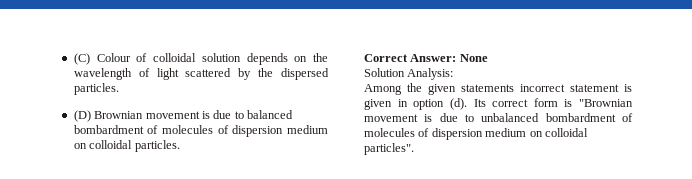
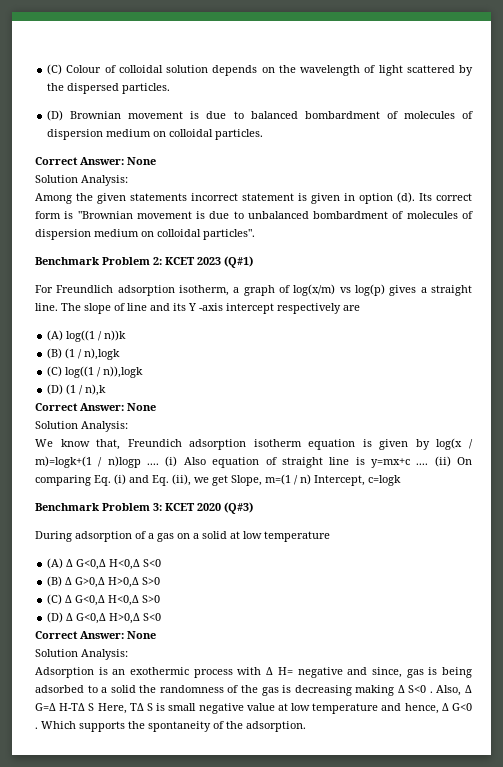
+ Benchmark Problem 2: KCET 2023 (Q#1)
+ For Freundlich adsorption isotherm, a graph of log(x/m) vs log(p) gives a straight line. The slope of line and its Y -axis intercept respectively are
+ (A) log((1 / n))k
+ (B) (1 / n),logk
+ (C) log((1 / n)),logk
+ (D) (1 / n),k
+ Correct Answer: None
+ Solution Analysis:
+ We know that, Freundich adsorption isotherm equation is given by log(x / m)=logk+(1 / n)logp .... (i) Also equation of straight line is y=mx+c .... (ii) On comparing Eq. (i) and Eq. (ii), we get Slope, m=(1 / n) Intercept, c=logk
+ Benchmark Problem 3: KCET 2020 (Q#3)
+ During adsorption of a gas on a solid at low temperature
+ (A) Δ G<0,Δ H<0,Δ S<0
+ (B) Δ G>0,Δ H>0,Δ S>0
+ (C) Δ G<0,Δ H<0,Δ S>0
+ (D) Δ G<0,Δ H>0,Δ S<0
+ Correct Answer: None
+ Solution Analysis:
+ Adsorption is an exothermic process with Δ H= negative and since, gas is being adsorbed to a solid the randomness of the gas is decreasing making Δ S<0 . Also, Δ G=Δ H-TΔ S Here, TΔ S is small negative value at low temperature and hence, Δ G<0 . Which supports the spontaneity of the adsorption.

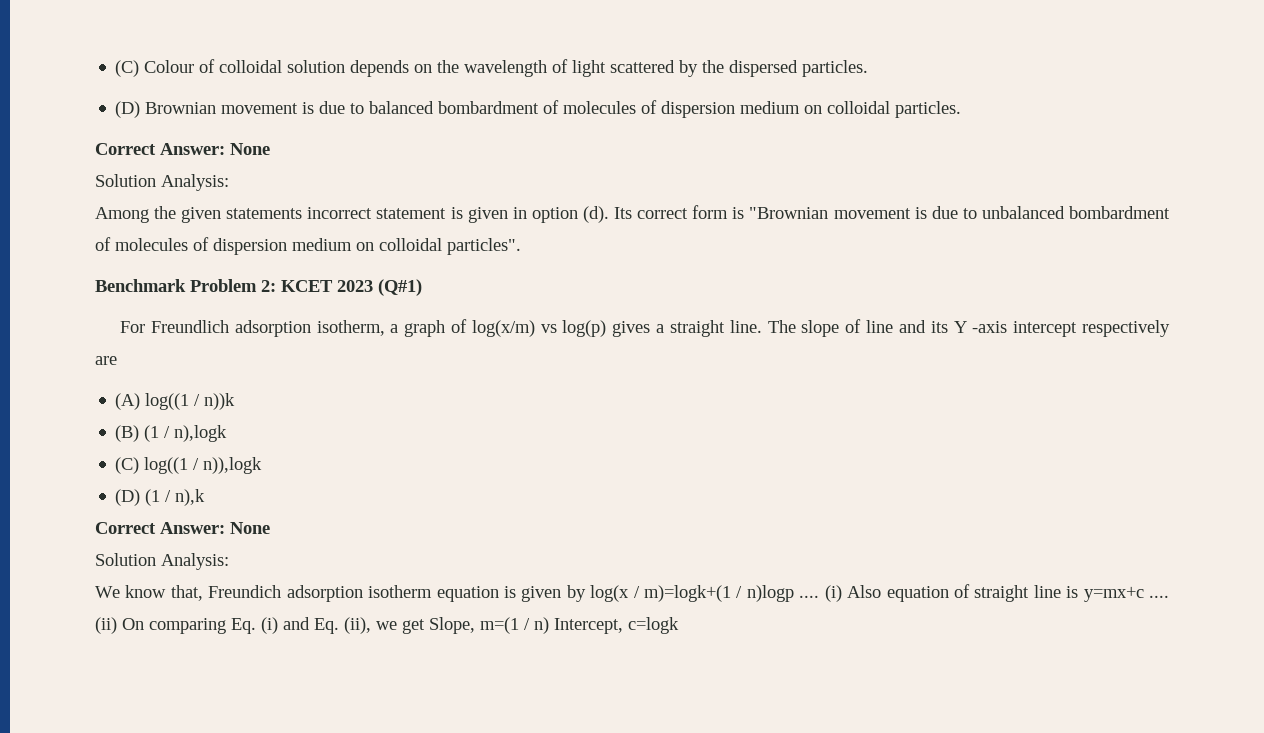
- Benchmark Problem 3: KCET 2020 (Q#3)
- During adsorption of a gas on a solid at low temperature
- (A) Δ G<0,Δ H<0,Δ S<0
- (B) Δ G>0,Δ H>0,Δ S>0
- (C) Δ G<0,Δ H<0,Δ S>0
- (D) Δ G<0,Δ H>0,Δ S<0
- Correct Answer: None
- Solution Analysis:
- Adsorption is an exothermic process with Δ H= negative and since, gas is being adsorbed to a solid the randomness of the gas is decreasing making Δ S<0 . Also, Δ G=Δ H-TΔ S Here, TΔ S is small negative value at low temperature and hence, Δ G<0 . Which supports the spontaneity of the adsorption.

